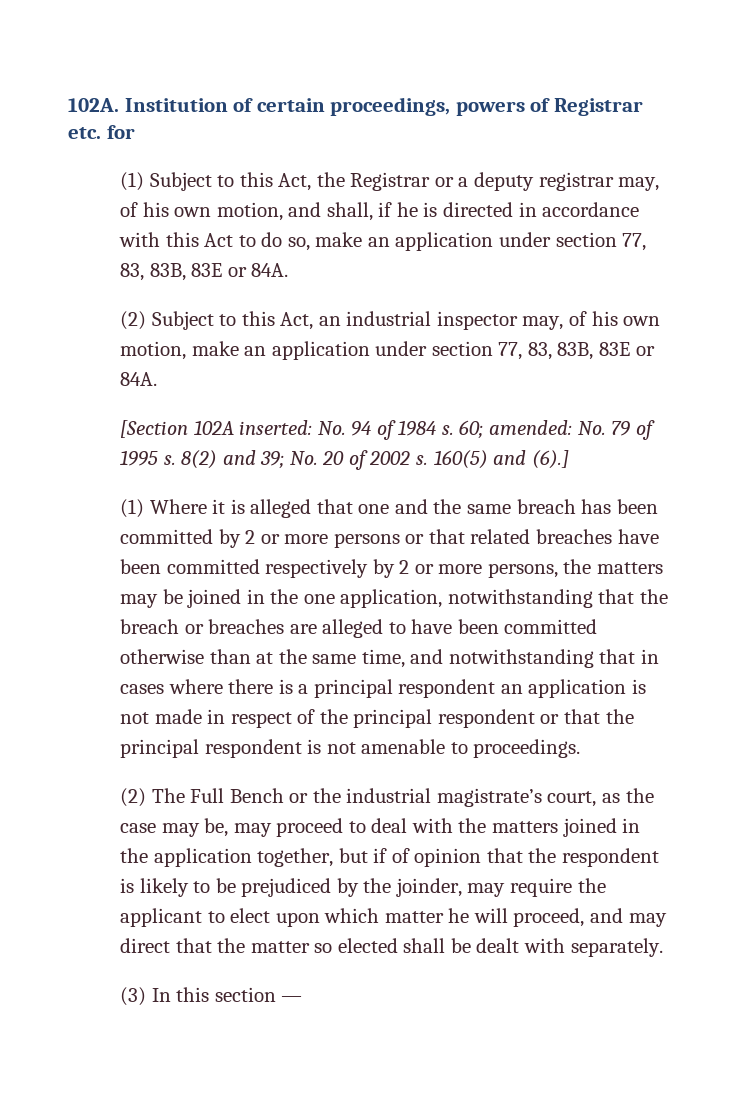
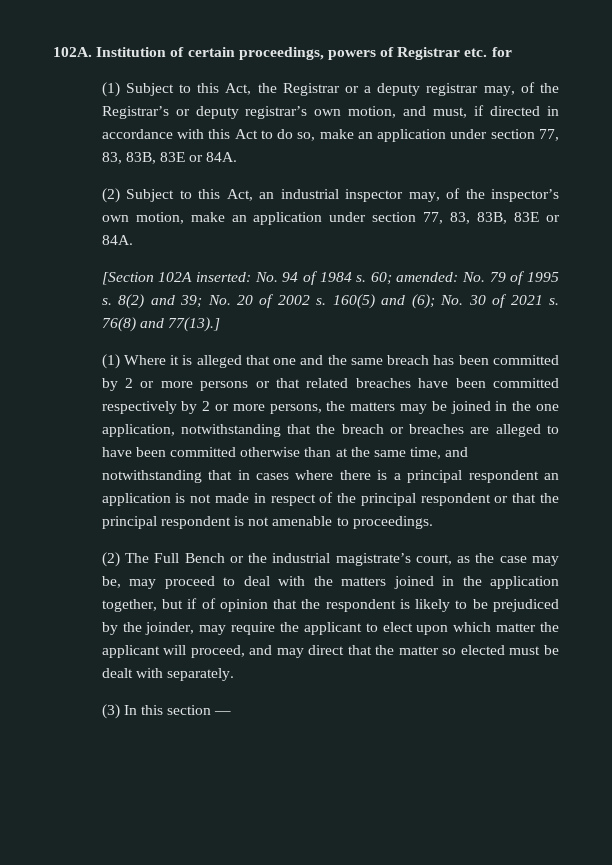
- (1) Subject to this Act, the Registrar or a deputy registrar may, of his own motion, and shall, if he is directed in accordance with this Act to do so, make an application under section 77, 83, 83B, 83E or 84A.
+ (1) Subject to this Act, the Registrar or a deputy registrar may, of the Registrar’s or deputy registrar’s own motion, and must, if directed in accordance with this Act to do so, make an application under section 77, 83, 83B, 83E or 84A.
- (2) Subject to this Act, an industrial inspector may, of his own motion, make an application under section 77, 83, 83B, 83E or 84A.
+ (2) Subject to this Act, an industrial inspector may, of the inspector’s own motion, make an application under section 77, 83, 83B, 83E or 84A.
- 160(5) and (6).]
+ 160(5) and (6); No. 30 of 2021 s. 76(8) and 77(13).]
- (2) The Full Bench or the industrial magistrate’s court, as the case may be, may proceed to deal with the matters joined in the application together, but if of opinion that the respondent is likely to be prejudiced by the joinder, may require the applicant to elect upon which matter he will proceed, and may direct that the matter so elected shall be dealt with separately.
+ (2) The Full Bench or the industrial magistrate’s court, as the case may be, may proceed to deal with the matters joined in the application together, but if of opinion that the respondent is likely to be prejudiced by the joinder, may require the applicant to elect upon which matter the applicant will proceed, and may direct that the matter so elected must be dealt with separately.

